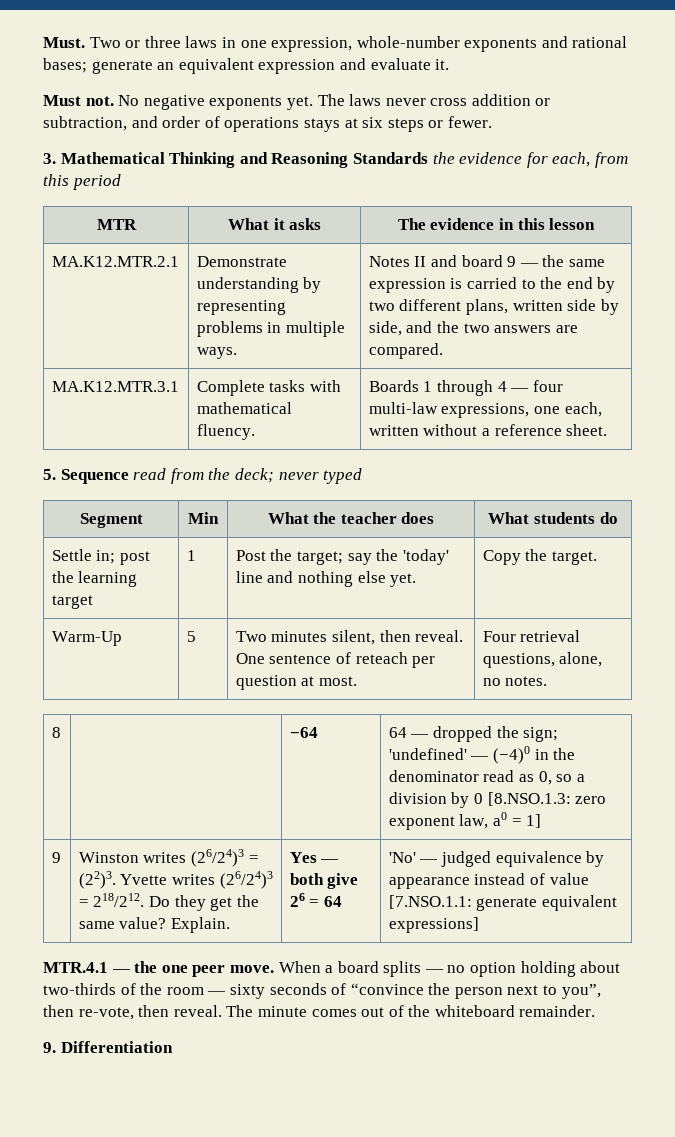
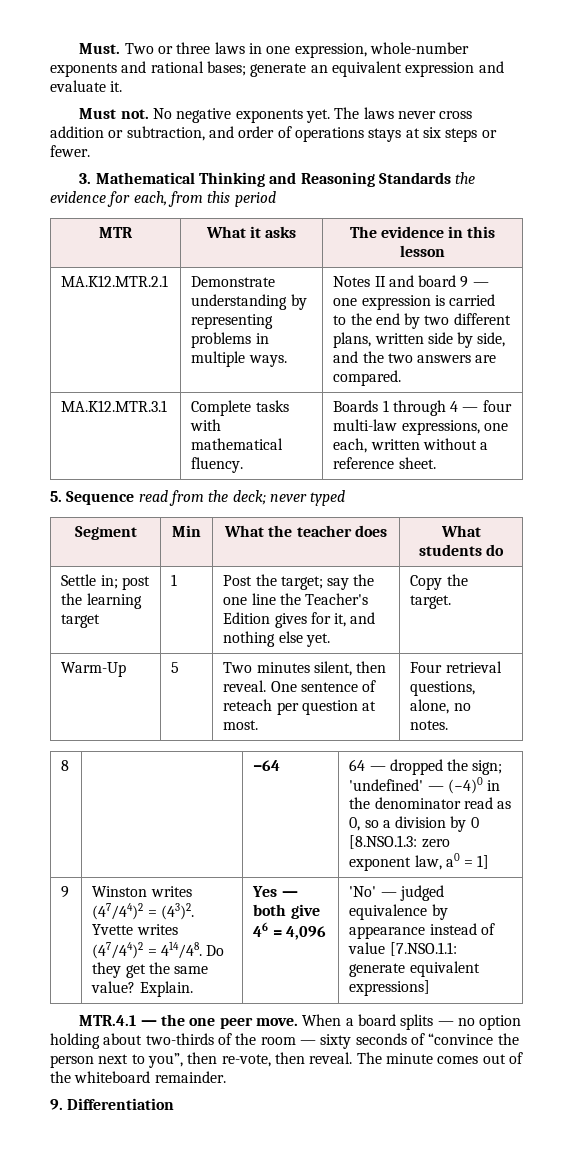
- MA.K12.MTR.2.1 | Demonstrate understanding by representing problems in multiple ways. | Notes II and board 9 — the same expression is carried to the end by two different plans, written side by side, and the two answers are compared.
+ MA.K12.MTR.2.1 | Demonstrate understanding by representing problems in multiple ways. | Notes II and board 9 — one expression is carried to the end by two different plans, written side by side, and the two answers are compared.
- Settle in; post the learning target | 1 | Post the target; say the 'today' line and nothing else yet. | Copy the target.
+ Settle in; post the learning target | 1 | Post the target; say the one line the Teacher's Edition gives for it, and nothing else yet. | Copy the target.
- 9 | Winston writes (26/24)3 = (22)3. Yvette writes (26/24)3 = 218/212. Do they get the same value? Explain. | Yes — both give 26 = 64 | 'No' — judged equivalence by appearance instead of value [7.NSO.1.1: generate equivalent expressions]
+ 9 | Winston writes (47/44)2 = (43)2. Yvette writes (47/44)2 = 414/48. Do they get the same value? Explain. | Yes — both give 46 = 4,096 | 'No' — judged equivalence by appearance instead of value [7.NSO.1.1: generate equivalent expressions]

